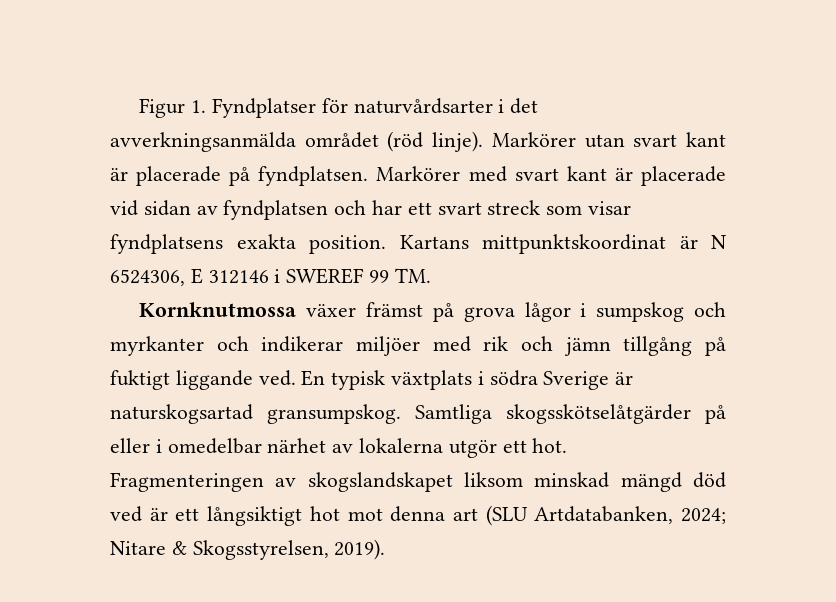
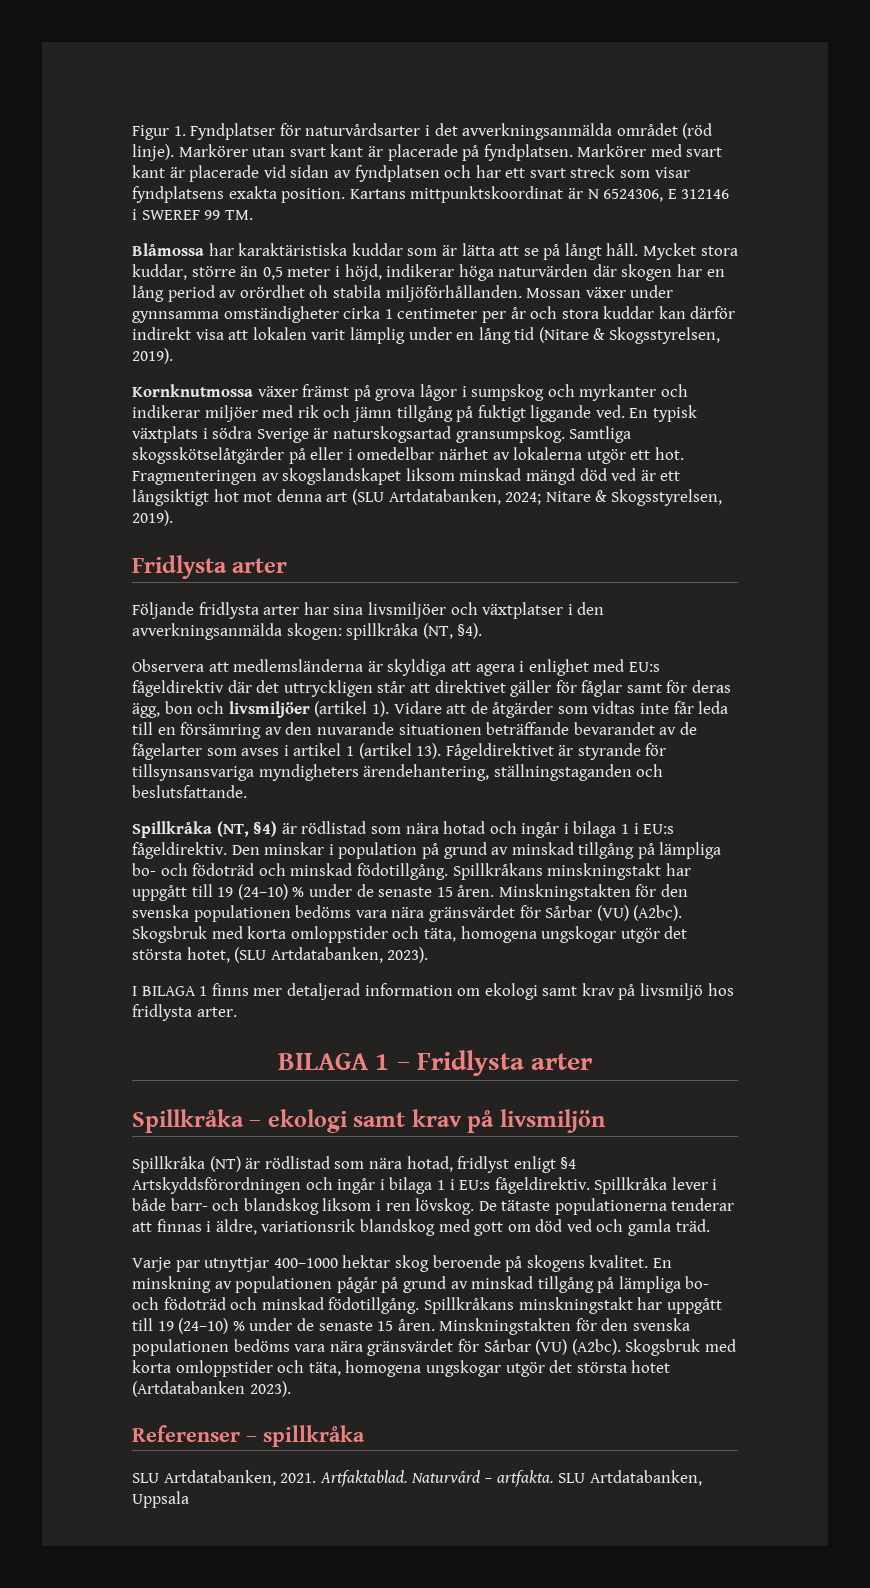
+ Blåmossa har karaktäristiska kuddar som är lätta att se på långt håll. Mycket stora kuddar, större än 0,5 meter i höjd, indikerar höga naturvärden där skogen har en lång period av orördhet oh stabila miljöförhållanden. Mossan växer under gynnsamma omständigheter cirka 1 centimeter per år och stora kuddar kan därför indirekt visa att lokalen varit lämplig under en lång tid (Nitare & Skogsstyrelsen, 2019).
  Fragmenteringen av skogslandskapet liksom minskad mängd död ved är ett långsiktigt hot mot denna art (SLU Artdatabanken, 2024; Nitare & Skogsstyrelsen, 2019).
+ Fridlysta arter
+ Följande fridlysta arter har sina livsmiljöer och växtplatser i den avverkningsanmälda skogen: spillkråka (NT, §4).
+ Observera att medlemsländerna är skyldiga att agera i enlighet med EU:s fågeldirektiv där det uttryckligen står att direktivet gäller för fåglar samt för deras ägg, bon och livsmiljöer (artikel 1). Vidare att de åtgärder som vidtas inte får leda till en försämring av den nuvarande situationen beträffande bevarandet av de fågelarter som avses i artikel 1 (artikel 13). Fågeldirektivet är styrande för tillsynsansvariga myndigheters ärendehantering, ställningstaganden och beslutsfattande.
+ Spillkråka (NT, §4) är rödlistad som nära hotad och ingår i bilaga 1 i EU:s fågeldirektiv. Den minskar i population på grund av minskad tillgång på lämpliga bo- och födoträd och minskad födotillgång. Spillkråkans minskningstakt har uppgått till 19 (24–10) % under de senaste 15 åren. Minskningstakten för den svenska populationen bedöms vara nära gränsvärdet för Sårbar (VU) (A2bc). Skogsbruk med korta omloppstider och täta, homogena ungskogar utgör det största hotet, (SLU Artdatabanken, 2023).
+ I BILAGA 1 finns mer detaljerad information om ekologi samt krav på livsmiljö hos fridlysta arter.
+ BILAGA 1 – Fridlysta arter
+ Spillkråka – ekologi samt krav på livsmiljön
+ Spillkråka (NT) är rödlistad som nära hotad, fridlyst enligt §4 Artskyddsförordningen och ingår i bilaga 1 i EU:s fågeldirektiv. Spillkråka lever i både barr- och blandskog liksom i ren lövskog. De tätaste populationerna tenderar att finnas i äldre, variationsrik blandskog med gott om död ved och gamla träd.
+ Varje par utnyttjar 400–1000 hektar skog beroende på skogens kvalitet. En minskning av populationen pågår på grund av minskad tillgång på lämpliga bo- och födoträd och minskad födotillgång. Spillkråkans minskningstakt har uppgått till 19 (24–10) % under de senaste 15 åren. Minskningstakten för den svenska populationen bedöms vara nära gränsvärdet för Sårbar (VU) (A2bc). Skogsbruk med korta omloppstider och täta, homogena ungskogar utgör det största hotet (Artdatabanken 2023).
+ Referenser – spillkråka
+ SLU Artdatabanken, 2021. Artfaktablad. Naturvård – artfakta. SLU Artdatabanken, Uppsala

